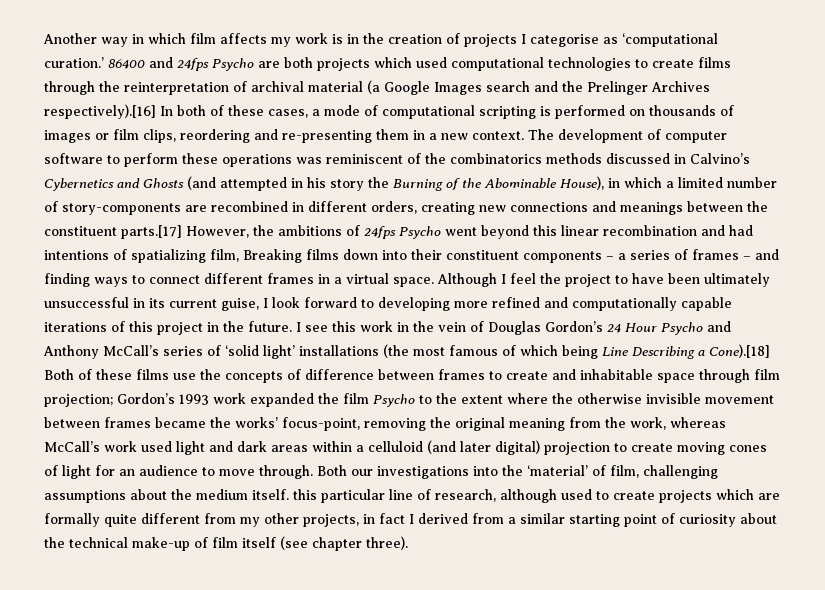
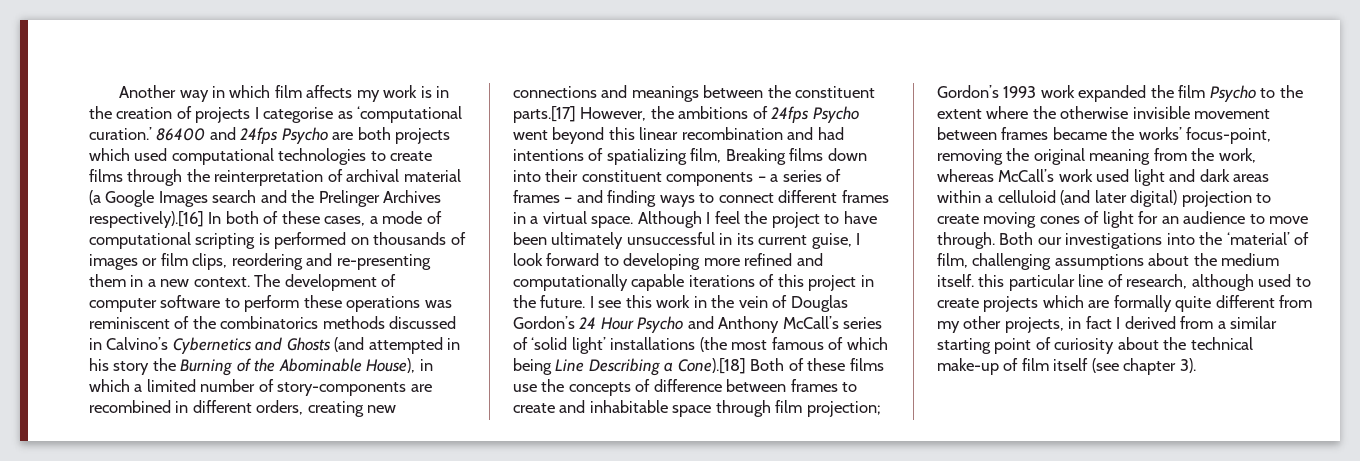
- Both our investigations into the ‘material’ of film, challenging assumptions about the medium itself. this particular line of research, although used to create projects which are formally quite different from my other projects, in fact I derived from a similar starting point of curiosity about the technical make-up of film itself (see chapter three).
+ Both our investigations into the ‘material’ of film, challenging assumptions about the medium itself. this particular line of research, although used to create projects which are formally quite different from my other projects, in fact I derived from a similar starting point of curiosity about the technical make-up of film itself (see chapter 3).

